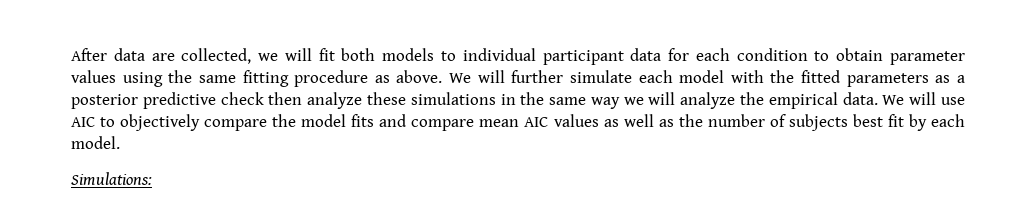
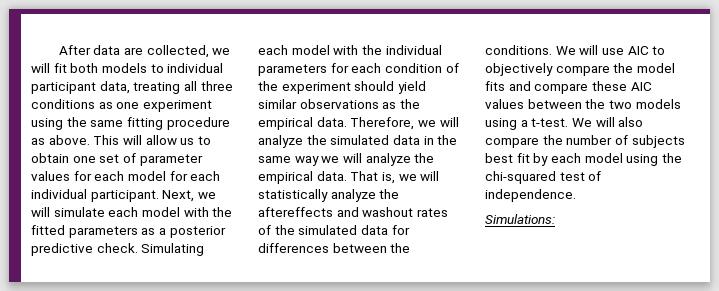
- After data are collected, we will fit both models to individual participant data for each condition to obtain parameter values using the same fitting procedure as above.
+ After data are collected, we will fit both models to individual participant data, treating all three conditions as one experiment using the same fitting procedure as above.
- We will further simulate each model with the fitted parameters as a posterior predictive check then analyze these simulations in the same way we will analyze the empirical data.
+ This will allow us to obtain one set of parameter values for each model for each individual participant. Next, we will simulate each model with the fitted parameters as a posterior predictive check. Simulating each model with the individual parameters for each condition of the experiment should yield similar observations as the empirical data. Therefore, we will analyze the simulated data in the same way we will analyze the empirical data.
+ That is, we will statistically analyze the aftereffects and washout rates of the simulated data for differences between the conditions.
- We will use AIC to objectively compare the model fits and compare mean AIC values as well as the number of subjects best fit by each model.
+ We will use AIC to objectively compare the model fits and compare these AIC values between the two models using a t-test. We will also compare the number of subjects best fit by each model using the chi-squared test of independence.

